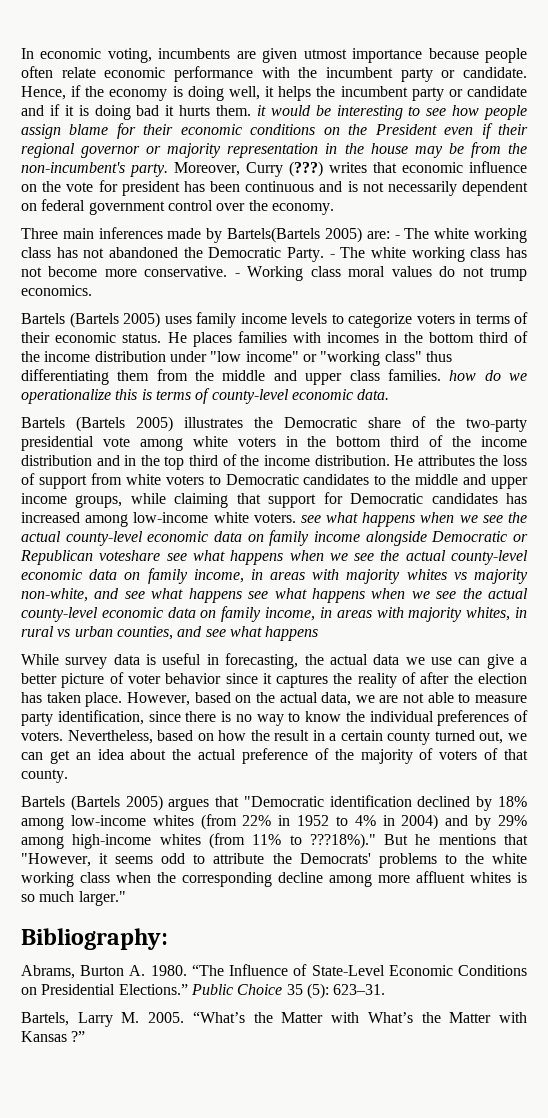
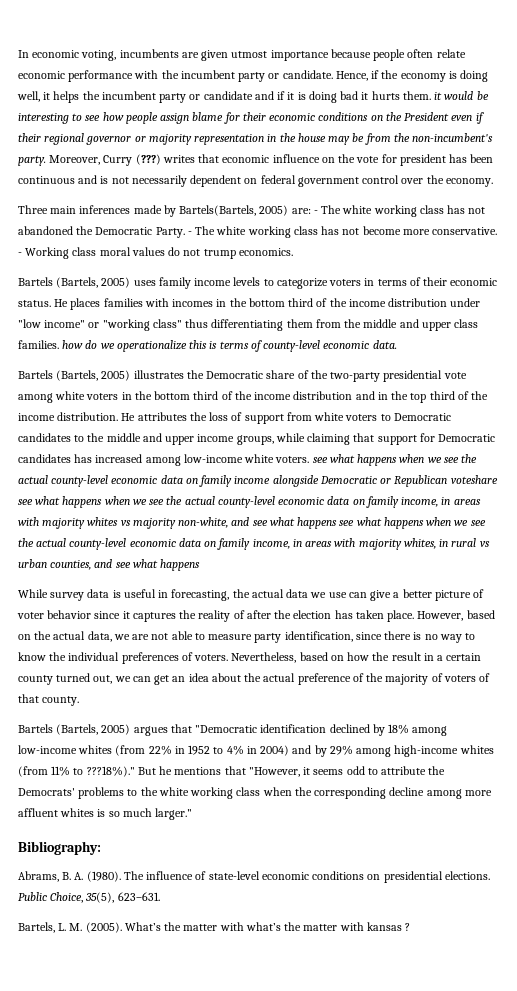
- Three main inferences made by Bartels(Bartels 2005) are: - The white working class has not abandoned the Democratic Party.
+ Three main inferences made by Bartels(Bartels, 2005) are: - The white working class has not abandoned the Democratic Party.
- Bartels (Bartels 2005) uses family income levels to categorize voters in terms of their economic status.
+ Bartels (Bartels, 2005) uses family income levels to categorize voters in terms of their economic status.
- Bartels (Bartels 2005) illustrates the Democratic share of the two-party presidential vote among white voters in the bottom third of the income distribution and in the top third of the income distribution.
+ Bartels (Bartels, 2005) illustrates the Democratic share of the two-party presidential vote among white voters in the bottom third of the income distribution and in the top third of the income distribution.
- Bartels (Bartels 2005) argues that "Democratic identification declined by 18% among low-income whites (from 22% in 1952 to 4% in 2004) and by 29% among high-income whites (from 11% to ???18%)."
+ Bartels (Bartels, 2005) argues that "Democratic identification declined by 18% among low-income whites (from 22% in 1952 to 4% in 2004) and by 29% among high-income whites (from 11% to ???18%)."
- Abrams, Burton A. 1980. “The Influence of State-Level Economic Conditions on Presidential Elections.” Public Choice 35 (5): 623–31.
- Bartels, Larry M. 2005. “What’s the Matter with What’s the Matter with Kansas ?”
+ Abrams, B. A. (1980). The influence of state-level economic conditions on presidential elections. Public Choice, 35(5), 623–631.
+ Bartels, L. M. (2005). What’s the matter with what’s the matter with kansas ?

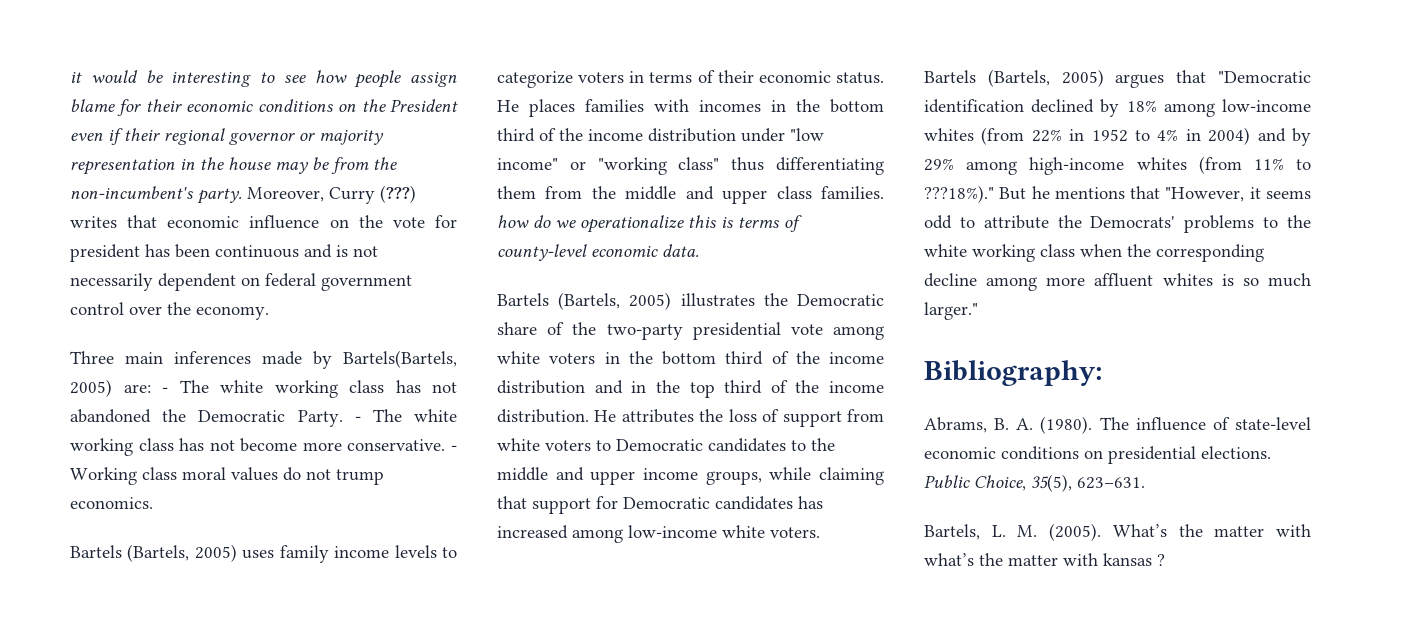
- In economic voting, incumbents are given utmost importance because people often relate economic performance with the incumbent party or candidate. Hence, if the economy is doing well, it helps the incumbent party or candidate and if it is doing bad it hurts them. it would be interesting to see how people assign blame for their economic conditions on the President even if their regional governor or majority representation in the house may be from the non-incumbent's party.
+ it would be interesting to see how people assign blame for their economic conditions on the President even if their regional governor or majority representation in the house may be from the non-incumbent's party.
- He attributes the loss of support from white voters to Democratic candidates to the middle and upper income groups, while claiming that support for Democratic candidates has increased among low-income white voters. see what happens when we see the actual county-level economic data on family income alongside Democratic or Republican voteshare see what happens when we see the actual county-level economic data on family income, in areas with majority whites vs majority non-white, and see what happens see what happens when we see the actual county-level economic data on family income, in areas with majority whites, in rural vs urban counties, and see what happens
- While survey data is useful in forecasting, the actual data we use can give a better picture of voter behavior since it captures the reality of after the election has taken place. However, based on the actual data, we are not able to measure party identification, since there is no way to know the individual preferences of voters. Nevertheless, based on how the result in a certain county turned out, we can get an idea about the actual preference of the majority of voters of that county.
+ He attributes the loss of support from white voters to Democratic candidates to the middle and upper income groups, while claiming that support for Democratic candidates has increased among low-income white voters.

